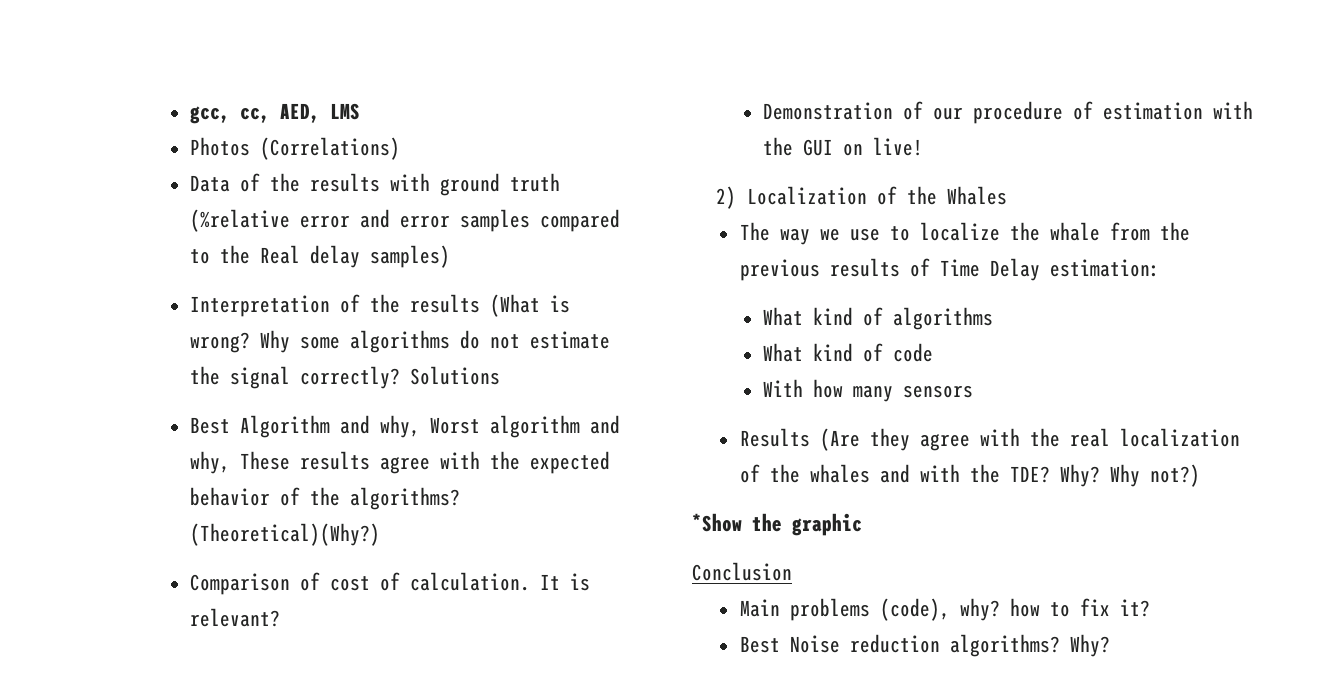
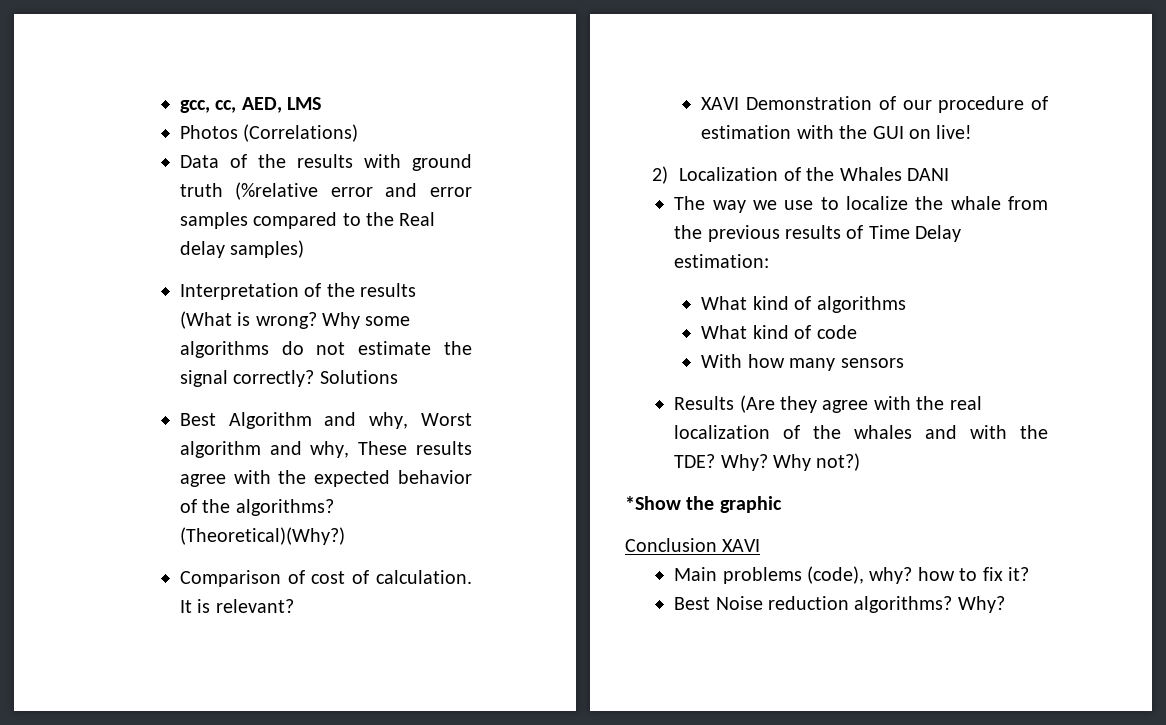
- Demonstration of our procedure of estimation with the GUI on live!
+ XAVI Demonstration of our procedure of estimation with the GUI on live!
- 2) Localization of the Whales
+ 2) Localization of the Whales DANI
- Conclusion
+ Conclusion XAVI

